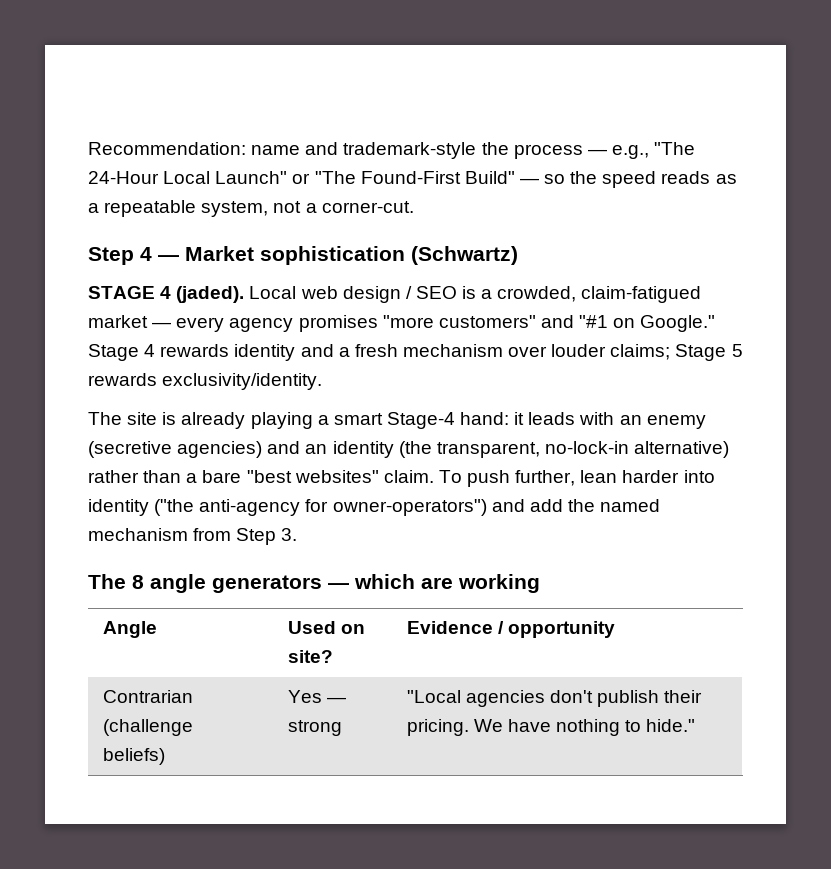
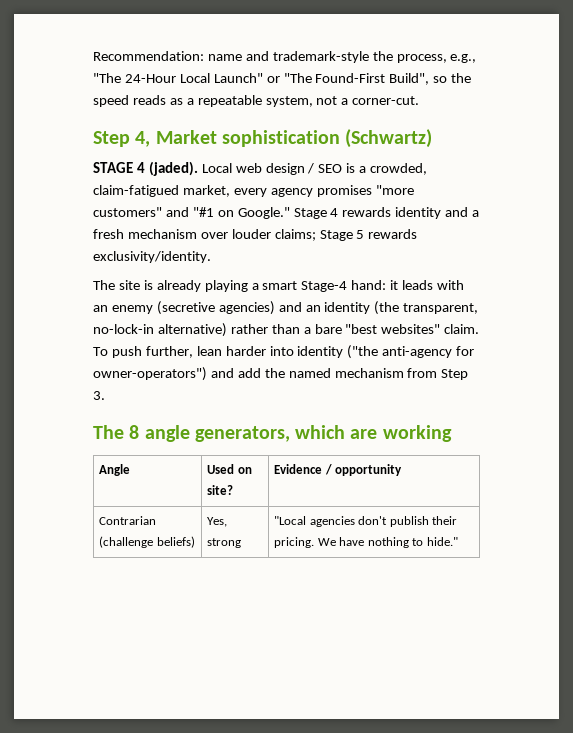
- Recommendation: name and trademark-style the process — e.g., "The 24-Hour Local Launch" or "The Found-First Build" — so the speed reads as a repeatable system, not a corner-cut.
+ Recommendation: name and trademark-style the process, e.g., "The 24-Hour Local Launch" or "The Found-First Build", so the speed reads as a repeatable system, not a corner-cut.
- Step 4 — Market sophistication (Schwartz)
+ Step 4, Market sophistication (Schwartz)
- Local web design / SEO is a crowded, claim-fatigued market — every agency promises "more customers" and "#1 on Google."
+ Local web design / SEO is a crowded, claim-fatigued market, every agency promises "more customers" and "#1 on Google."
- The 8 angle generators — which are working
+ The 8 angle generators, which are working
- Contrarian (challenge beliefs) | Yes — strong | "Local agencies don't publish their pricing. We have nothing to hide."
+ Contrarian (challenge beliefs) | Yes, strong | "Local agencies don't publish their pricing. We have nothing to hide."

